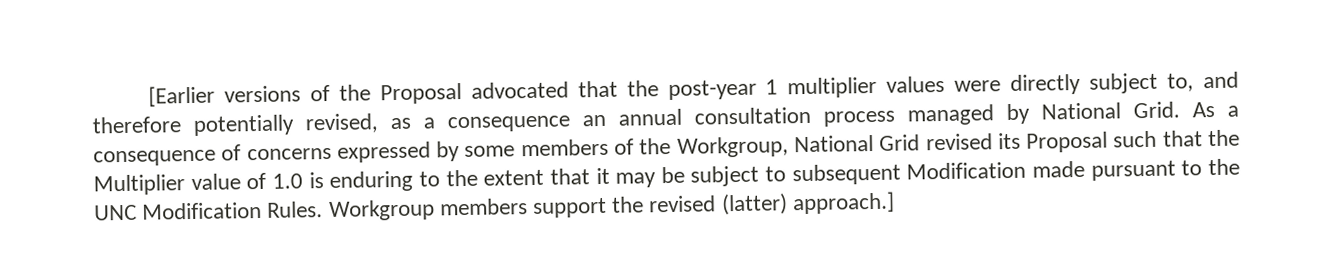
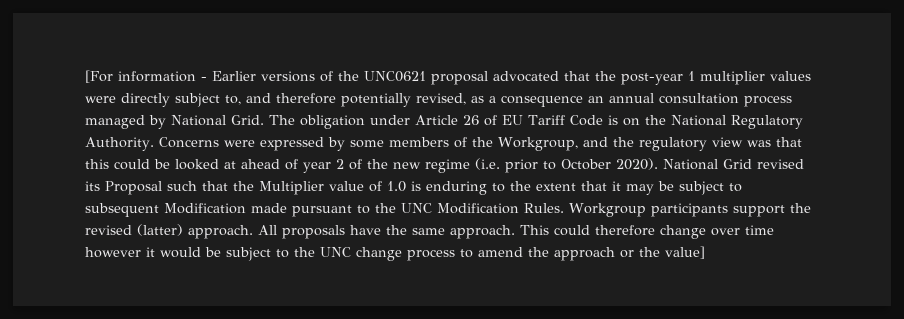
- [Earlier versions of the Proposal advocated that the post-year 1 multiplier values were directly subject to, and therefore potentially revised, as a consequence an annual consultation process managed by National Grid.
+ [For information - Earlier versions of the UNC0621 proposal advocated that the post-year 1 multiplier values were directly subject to, and therefore potentially revised, as a consequence an annual consultation process managed by National Grid.
- As a consequence of concerns expressed by some members of the Workgroup, National Grid revised its Proposal such that the Multiplier value of 1.0 is enduring to the extent that it may be subject to subsequent Modification made pursuant to the UNC Modification Rules.
+ The obligation under Article 26 of EU Tariff Code is on the National Regulatory Authority. Concerns were expressed by some members of the Workgroup, and the regulatory view was that this could be looked at ahead of year 2 of the new regime (i.e. prior to October 2020). National Grid revised its Proposal such that the Multiplier value of 1.0 is enduring to the extent that it may be subject to subsequent Modification made pursuant to the UNC Modification Rules.
- Workgroup members support the revised (latter) approach.]
+ Workgroup participants support the revised (latter) approach. All proposals have the same approach. This could therefore change over time however it would be subject to the UNC change process to amend the approach or the value]

